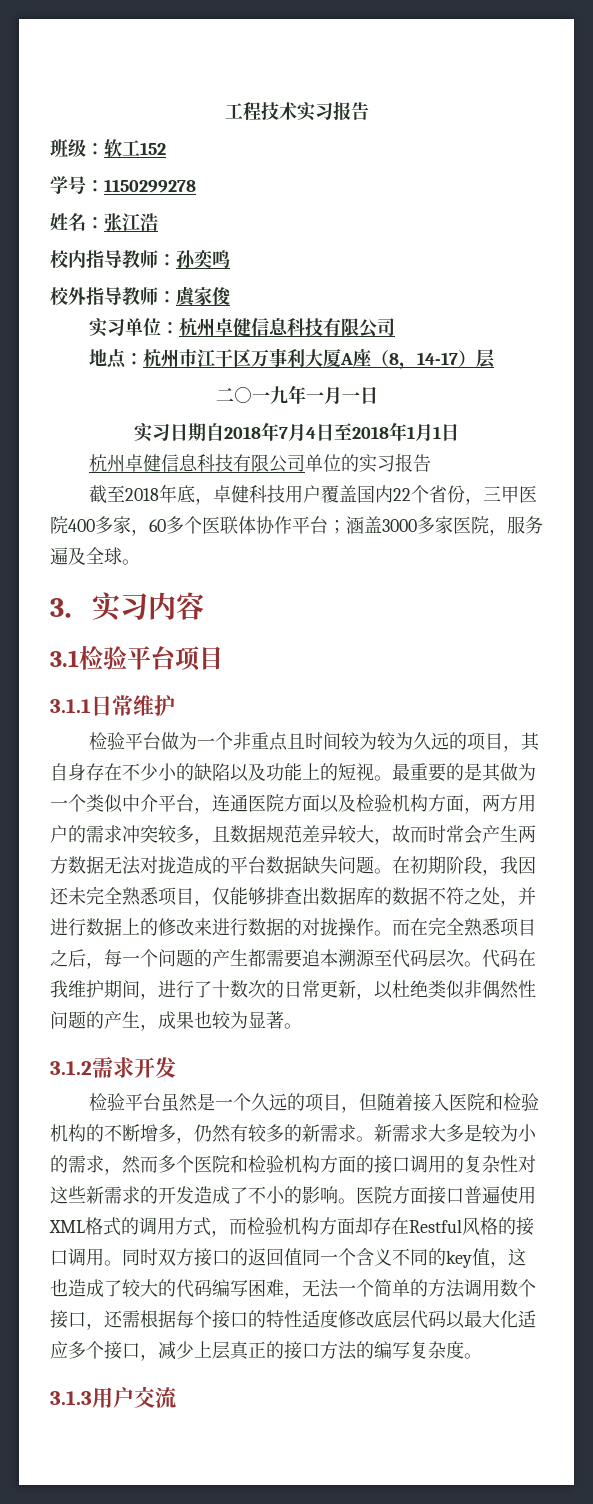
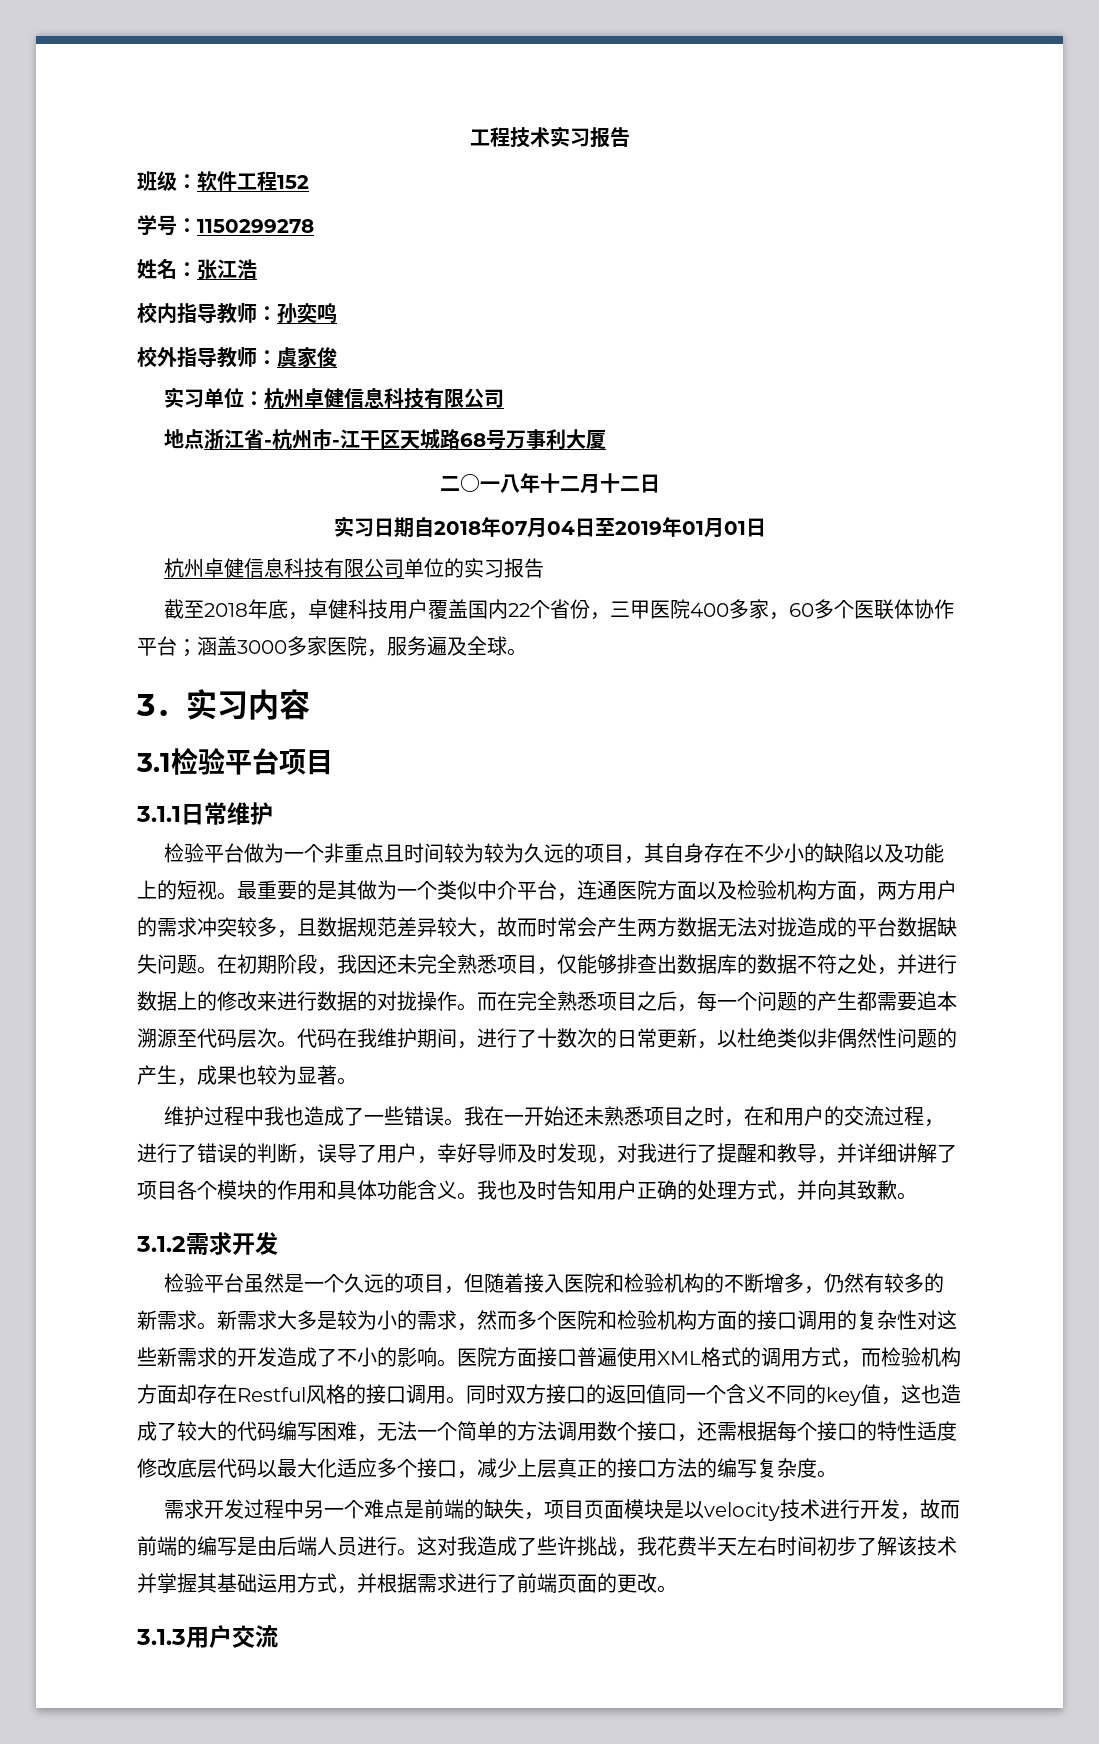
- 班级：软工152
+ 班级：软件工程152
- 地点：杭州市江干区万事利大厦A座（8，14-17）层
+ 地点浙江省-杭州市-江干区天城路68号万事利大厦
- 二○一九年一月一日
+ 二○一八年十二月十二日
- 实习日期自2018年7月4日至2018年1月1日
+ 实习日期自2018年07月04日至2019年01月01日
+ 维护过程中我也造成了一些错误。我在一开始还未熟悉项目之时，在和用户的交流过程，进行了错误的判断，误导了用户，幸好导师及时发现，对我进行了提醒和教导，并详细讲解了项目各个模块的作用和具体功能含义。我也及时告知用户正确的处理方式，并向其致歉。
+ 需求开发过程中另一个难点是前端的缺失，项目页面模块是以velocity技术进行开发，故而前端的编写是由后端人员进行。这对我造成了些许挑战，我花费半天左右时间初步了解该技术并掌握其基础运用方式，并根据需求进行了前端页面的更改。

